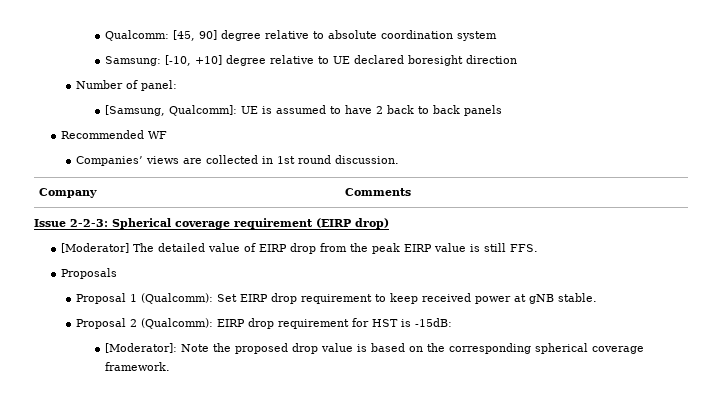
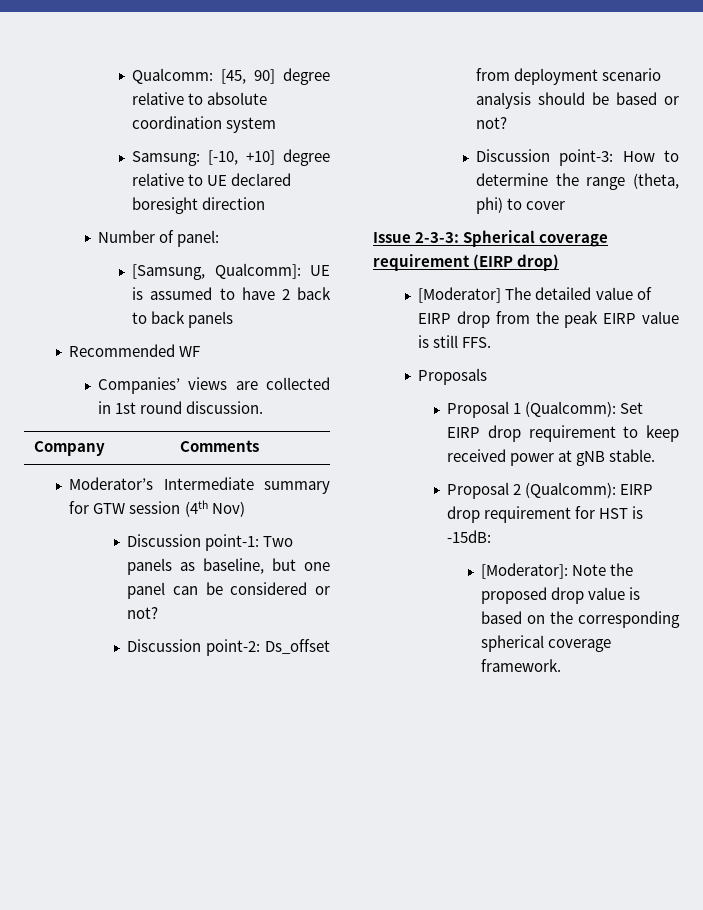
+ Moderator’s Intermediate summary for GTW session (4th Nov)
+ Discussion point-1: Two panels as baseline, but one panel can be considered or not?
+ Discussion point-2: Ds_offset from deployment scenario analysis should be based or not?
+ Discussion point-3: How to determine the range (theta, phi) to cover
- Issue 2-2-3: Spherical coverage requirement (EIRP drop)
+ Issue 2-3-3: Spherical coverage requirement (EIRP drop)

